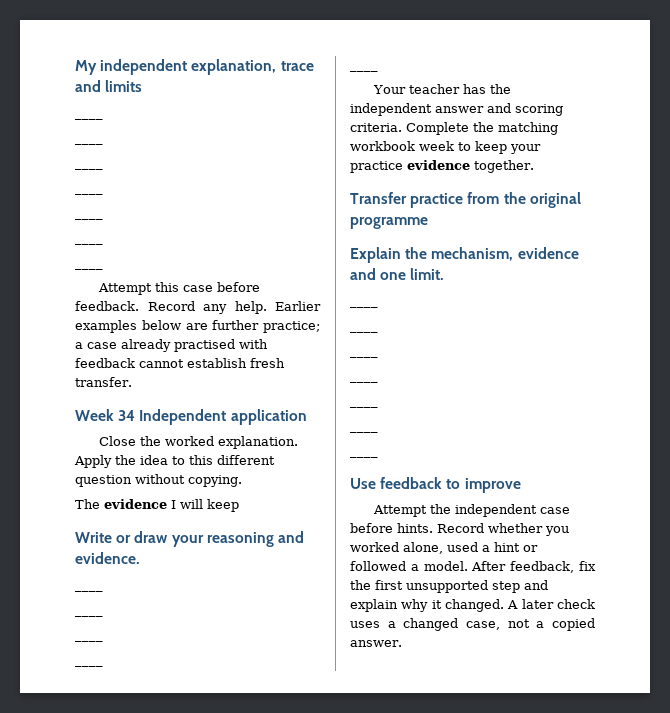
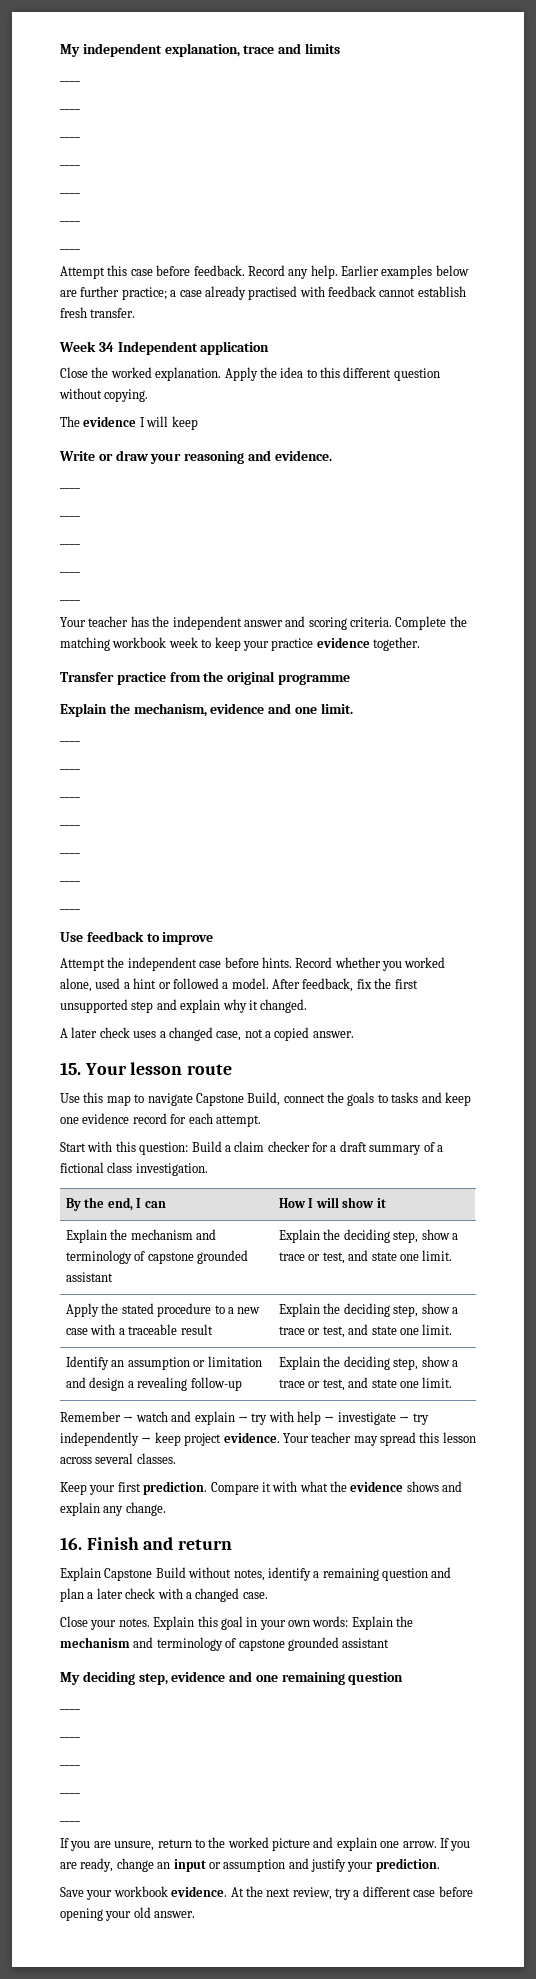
- After feedback, fix the first unsupported step and explain why it changed. A later check uses a changed case, not a copied answer.
+ After feedback, fix the first unsupported step and explain why it changed.
+ A later check uses a changed case, not a copied answer.
+ 15. Your lesson route
+ Use this map to navigate Capstone Build, connect the goals to tasks and keep one evidence record for each attempt.
+ Start with this question: Build a claim checker for a draft summary of a fictional class investigation.
+ By the end, I can | How I will show it
+ Explain the mechanism and terminology of capstone grounded assistant | Explain the deciding step, show a trace or test, and state one limit.
+ Apply the stated procedure to a new case with a traceable result | Explain the deciding step, show a trace or test, and state one limit.
+ Identify an assumption or limitation and design a revealing follow-up | Explain the deciding step, show a trace or test, and state one limit.
+ Remember → watch and explain → try with help → investigate → try independently → keep project evidence. Your teacher may spread this lesson across several classes.
+ Keep your first prediction. Compare it with what the evidence shows and explain any change.
+ 16. Finish and return
+ Explain Capstone Build without notes, identify a remaining question and plan a later check with a changed case.
+ Close your notes. Explain this goal in your own words: Explain the mechanism and terminology of capstone grounded assistant
+ My deciding step, evidence and one remaining question
+ ____
+ ____
+ ____
+ ____
+ ____
+ If you are unsure, return to the worked picture and explain one arrow. If you are ready, change an input or assumption and justify your prediction.
+ Save your workbook evidence. At the next review, try a different case before opening your old answer.

